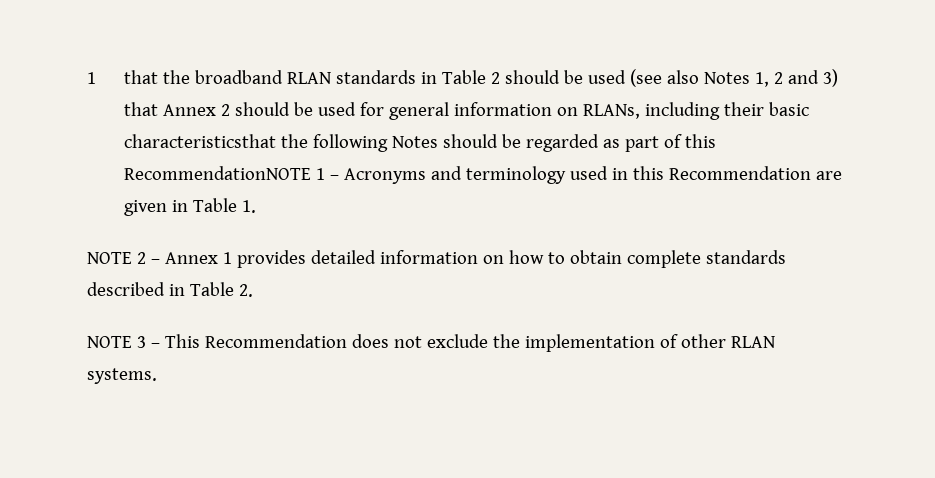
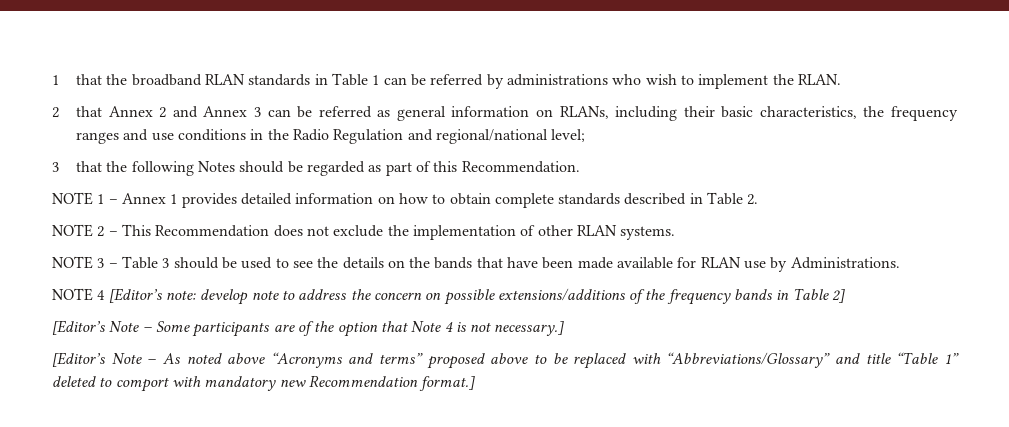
- 1 that the broadband RLAN standards in Table 2 should be used (see also Notes 1, 2 and 3) that Annex 2 should be used for general information on RLANs, including their basic characteristicsthat the following Notes should be regarded as part of this RecommendationNOTE 1 – Acronyms and terminology used in this Recommendation are given in Table 1.
- NOTE 2 – Annex 1 provides detailed information on how to obtain complete standards described in Table 2.
+ 1 that the broadband RLAN standards in Table 1 can be referred by administrations who wish to implement the RLAN.
+ 2 that Annex 2 and Annex 3 can be referred as general information on RLANs, including their basic characteristics, the frequency ranges and use conditions in the Radio Regulation and regional/national level;
+ 3 that the following Notes should be regarded as part of this Recommendation.
+ NOTE 1 – Annex 1 provides detailed information on how to obtain complete standards described in Table 2.
- NOTE 3 – This Recommendation does not exclude the implementation of other RLAN systems.
+ NOTE 2 – This Recommendation does not exclude the implementation of other RLAN systems.
+ NOTE 3 – Table 3 should be used to see the details on the bands that have been made available for RLAN use by Administrations.
+ NOTE 4 [Editor’s note: develop note to address the concern on possible extensions/additions of the frequency bands in Table 2]
+ [Editor’s Note – Some participants are of the option that Note 4 is not necessary.]
+ [Editor’s Note – As noted above “Acronyms and terms” proposed above to be replaced with “Abbreviations/Glossary” and title “Table 1” deleted to comport with mandatory new Recommendation format.]

